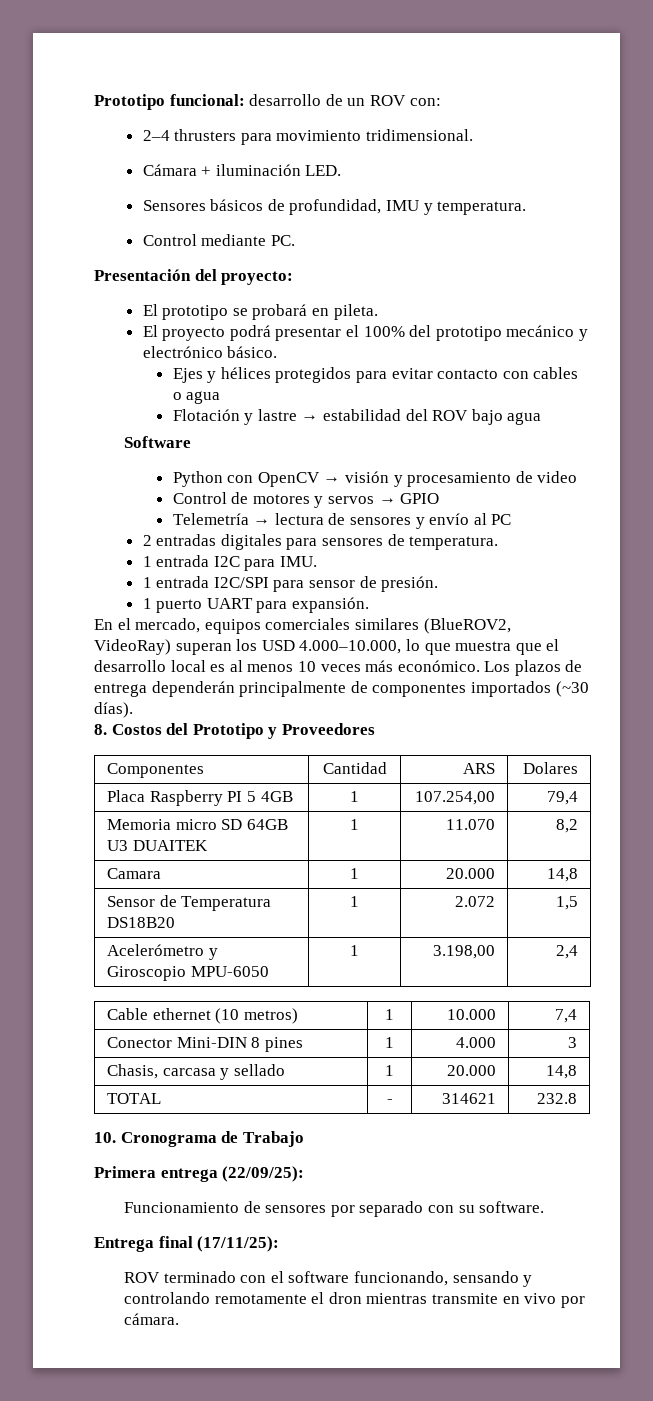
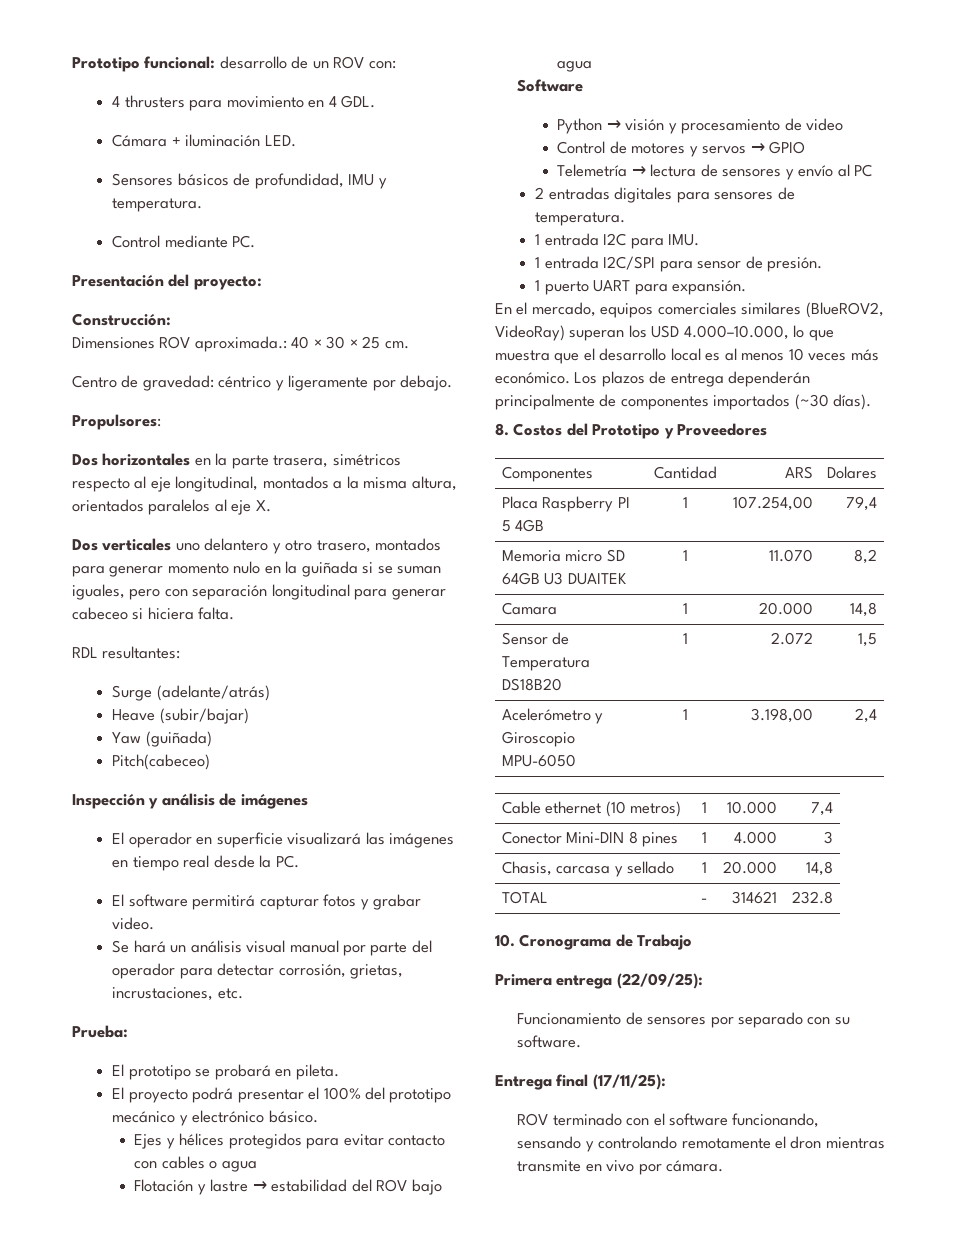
- 2–4 thrusters para movimiento tridimensional.
+ 4 thrusters para movimiento en 4 GDL.
+ Construcción:
+ Dimensiones ROV aproximada.: 40 × 30 × 25 cm.
+ Centro de gravedad: céntrico y ligeramente por debajo.
+ Propulsores:
+ Dos horizontales en la parte trasera, simétricos respecto al eje longitudinal, montados a la misma altura, orientados paralelos al eje X.
+ Dos verticales uno delantero y otro trasero, montados para generar momento nulo en la guiñada si se suman iguales, pero con separación longitudinal para generar cabeceo si hiciera falta.
+ RDL resultantes:
+ Surge (adelante/atrás)
+ Heave (subir/bajar)
+ Yaw (guiñada)
+ Pitch(cabeceo)
+ Inspección y análisis de imágenes
+ El operador en superficie visualizará las imágenes en tiempo real desde la PC.
+ El software permitirá capturar fotos y grabar video.
+ Se hará un análisis visual manual por parte del operador para detectar corrosión, grietas, incrustaciones, etc.
+ Prueba:
- Python con OpenCV → visión y procesamiento de video
+ Python → visión y procesamiento de video

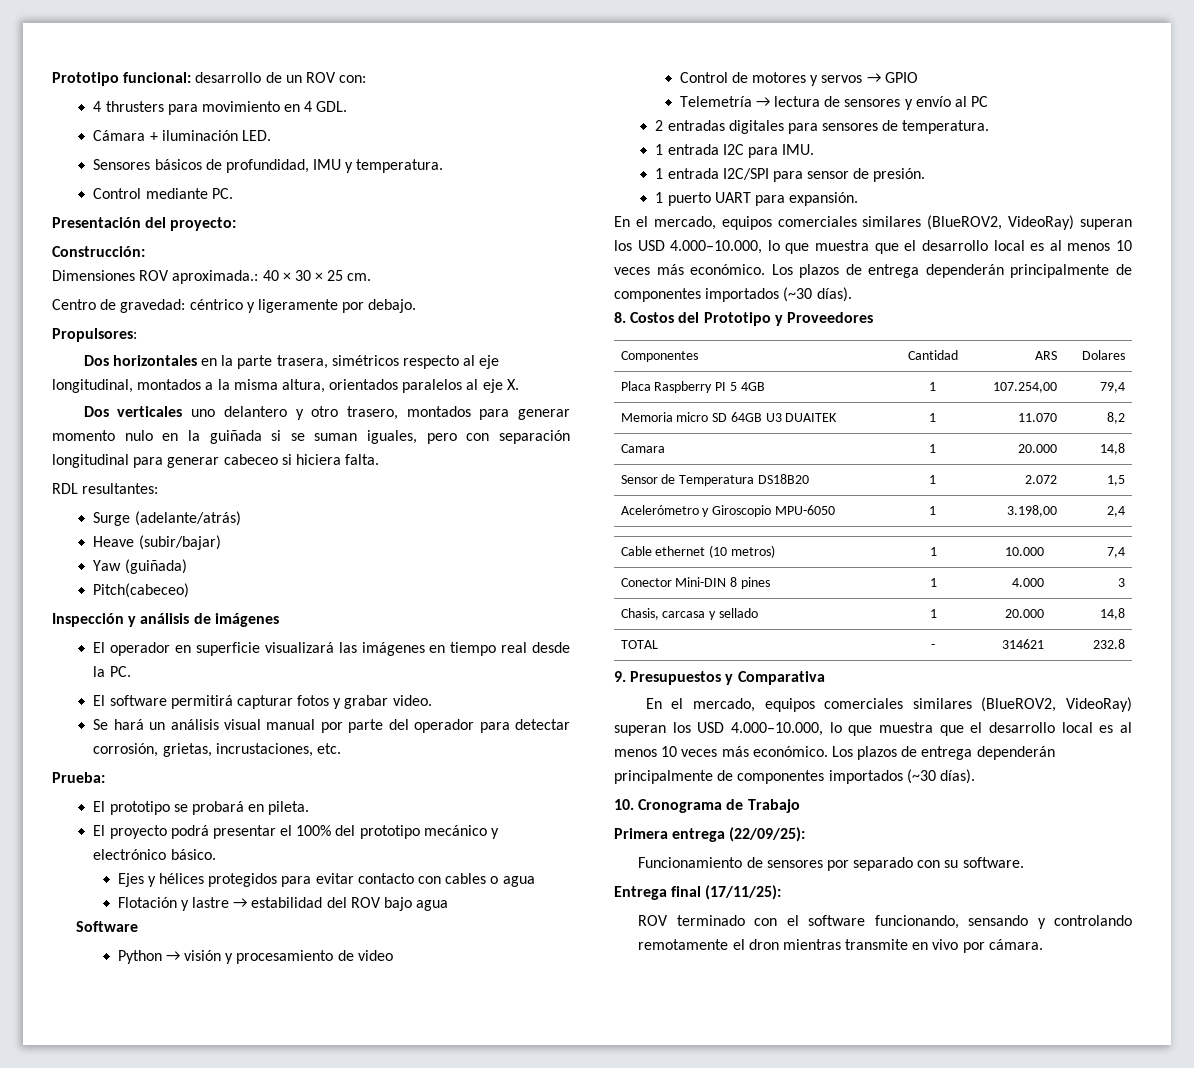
+ 9. Presupuestos y Comparativa
+ En el mercado, equipos comerciales similares (BlueROV2, VideoRay) superan los USD 4.000–10.000, lo que muestra que el desarrollo local es al menos 10 veces más económico. Los plazos de entrega dependerán principalmente de componentes importados (~30 días).

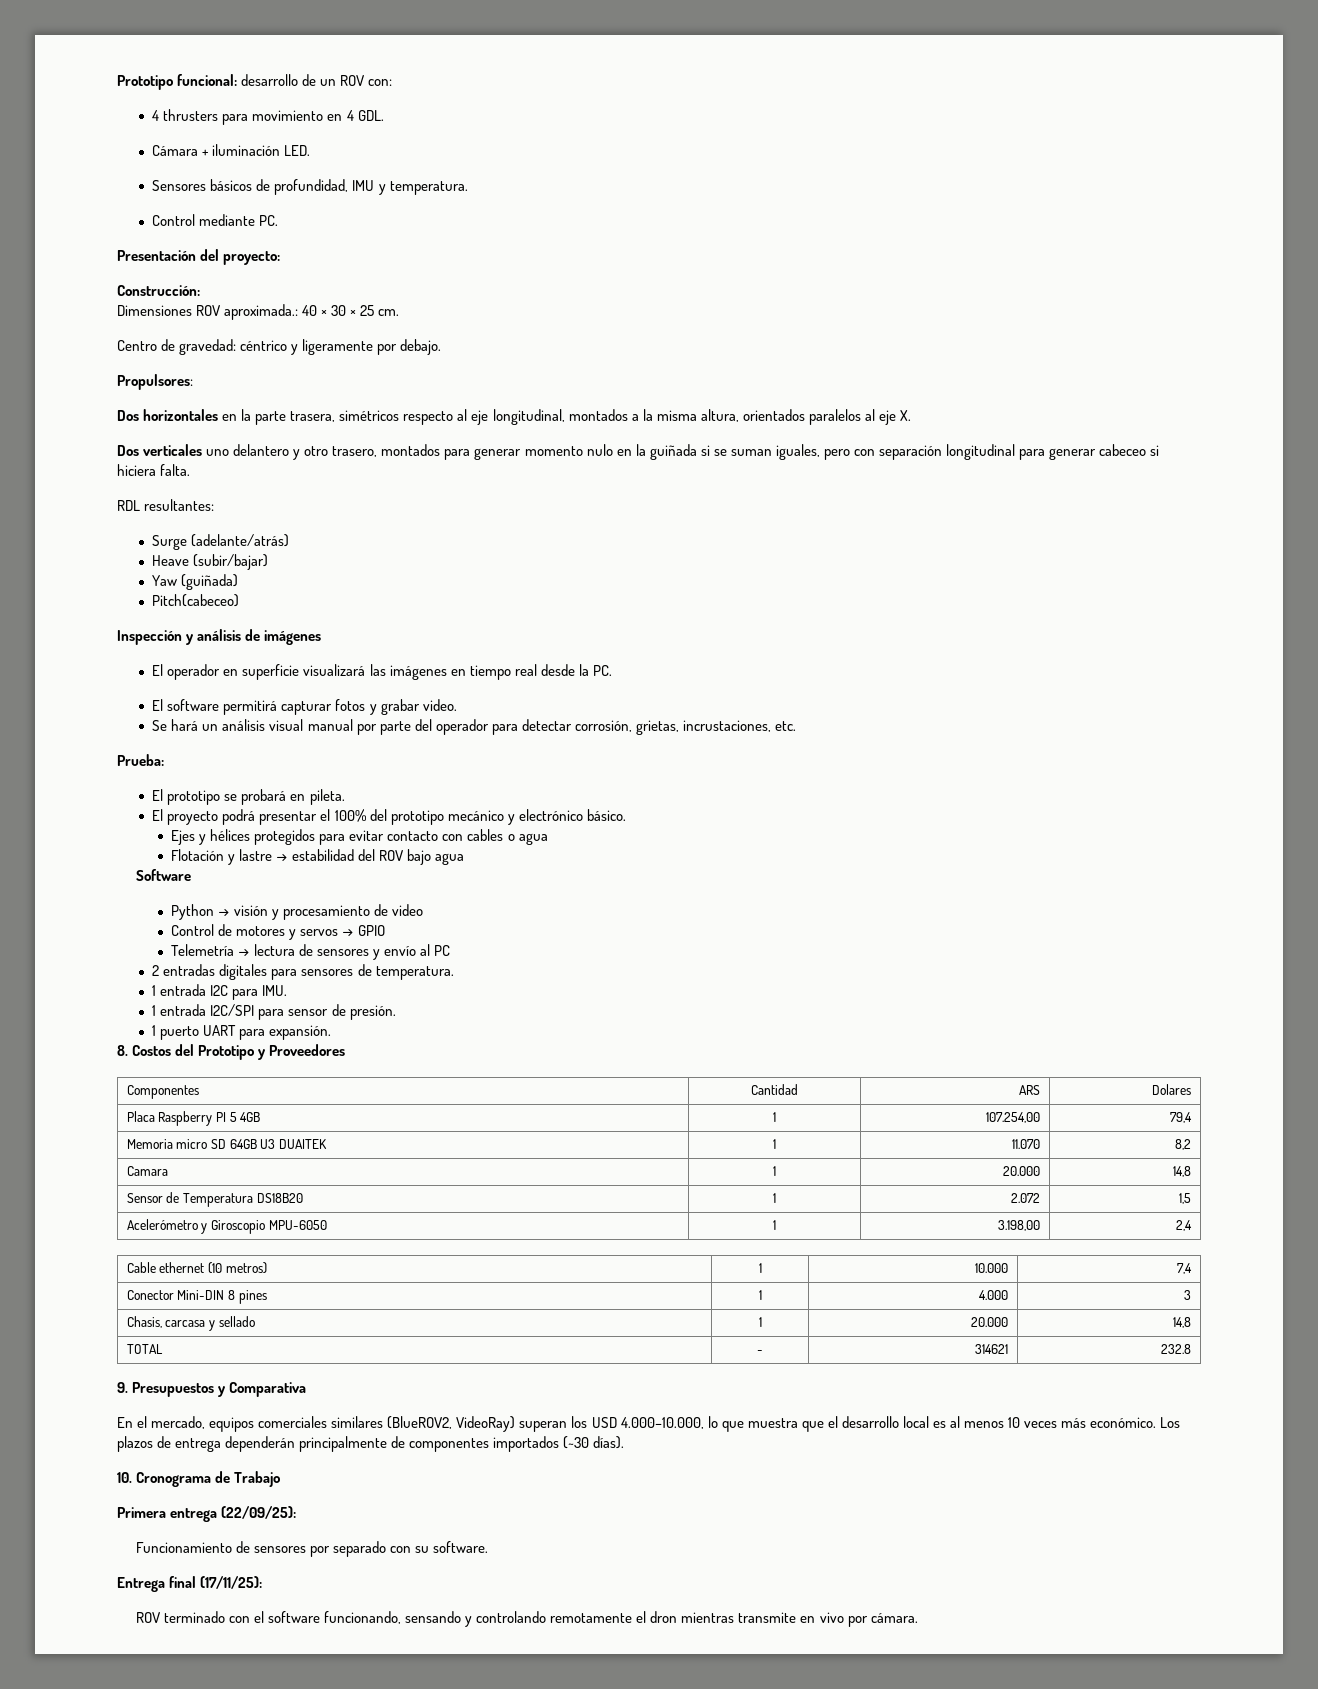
  1 puerto UART para expansión.
- En el mercado, equipos comerciales similares (BlueROV2, VideoRay) superan los USD 4.000–10.000, lo que muestra que el desarrollo local es al menos 10 veces más económico. Los plazos de entrega dependerán principalmente de componentes importados (~30 días).

